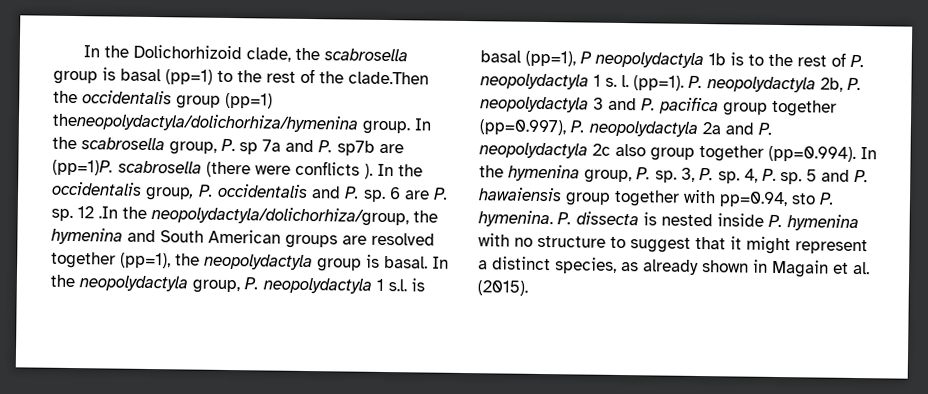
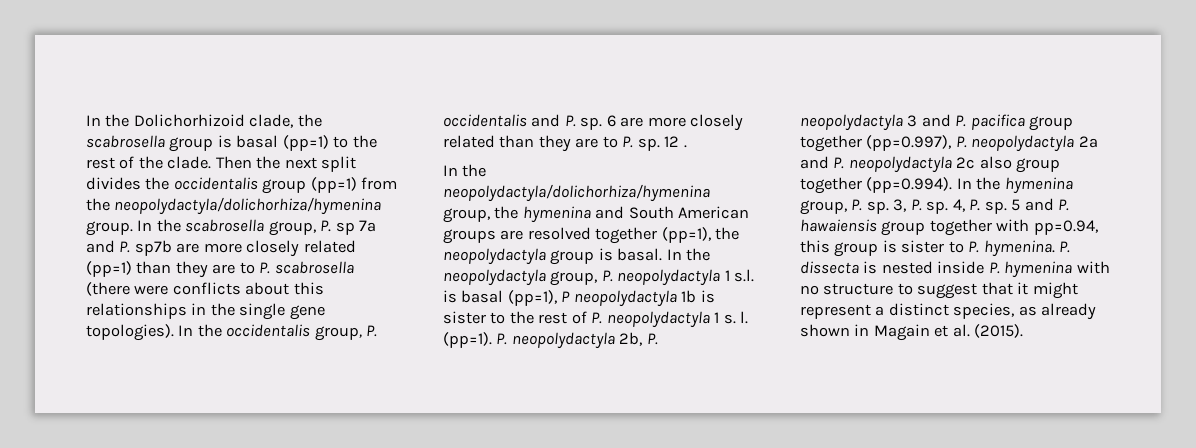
- In the Dolichorhizoid clade, the scabrosella group is basal (pp=1) to the rest of the clade.Then the occidentalis group (pp=1) theneopolydactyla/dolichorhiza/hymenina group.
+ In the Dolichorhizoid clade, the scabrosella group is basal (pp=1) to the rest of the clade. Then the next split divides the occidentalis group (pp=1) from the neopolydactyla/dolichorhiza/hymenina group.
- In the scabrosella group, P. sp 7a and P. sp7b are (pp=1)P. scabrosella (there were conflicts ).
+ In the scabrosella group, P. sp 7a and P. sp7b are more closely related (pp=1) than they are to P. scabrosella (there were conflicts about this relationships in the single gene topologies).
- 6 are P. sp. 12 .In the neopolydactyla/dolichorhiza/group, the hymenina and South American groups are resolved together (pp=1), the neopolydactyla group is basal.
+ 6 are more closely related than they are to P. sp. 12 .
+ In the neopolydactyla/dolichorhiza/hymenina group, the hymenina and South American groups are resolved together (pp=1), the neopolydactyla group is basal.
- In the neopolydactyla group, P. neopolydactyla 1 s.l. is basal (pp=1), P neopolydactyla 1b is to the rest of P. neopolydactyla 1 s. l.
+ In the neopolydactyla group, P. neopolydactyla 1 s.l. is basal (pp=1), P neopolydactyla 1b is sister to the rest of P. neopolydactyla 1 s. l.
- 5 and P. hawaiensis group together with pp=0.94, sto P. hymenina.
+ 5 and P. hawaiensis group together with pp=0.94, this group is sister to P. hymenina.

